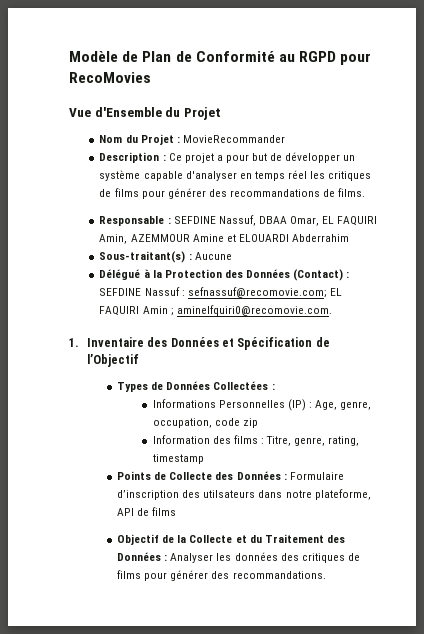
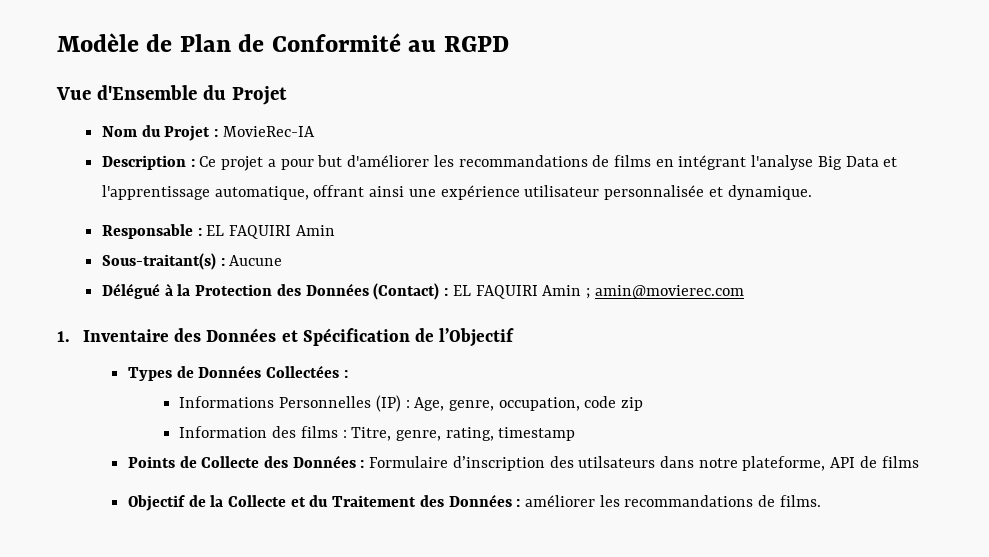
- Modèle de Plan de Conformité au RGPD pour RecoMovies
+ Modèle de Plan de Conformité au RGPD
- Nom du Projet : MovieRecommander
+ Nom du Projet : MovieRec-IA
- Description : Ce projet a pour but de développer un système capable d'analyser en temps réel les critiques de films pour générer des recommandations de films.
- Responsable : SEFDINE Nassuf, DBAA Omar, EL FAQUIRI Amin, AZEMMOUR Amine et ELOUARDI Abderrahim
+ Description : Ce projet a pour but d'améliorer les recommandations de films en intégrant l'analyse Big Data et l'apprentissage automatique, offrant ainsi une expérience utilisateur personnalisée et dynamique.
+ Responsable : EL FAQUIRI Amin
- Délégué à la Protection des Données (Contact) : SEFDINE Nassuf : sefnassuf@recomovie.com; EL FAQUIRI Amin ; aminelfquiri0@recomovie.com.
+ Délégué à la Protection des Données (Contact) : EL FAQUIRI Amin ; amin@movierec.com
- Objectif de la Collecte et du Traitement des Données : Analyser les données des critiques de films pour générer des recommandations.
+ Objectif de la Collecte et du Traitement des Données : améliorer les recommandations de films.

